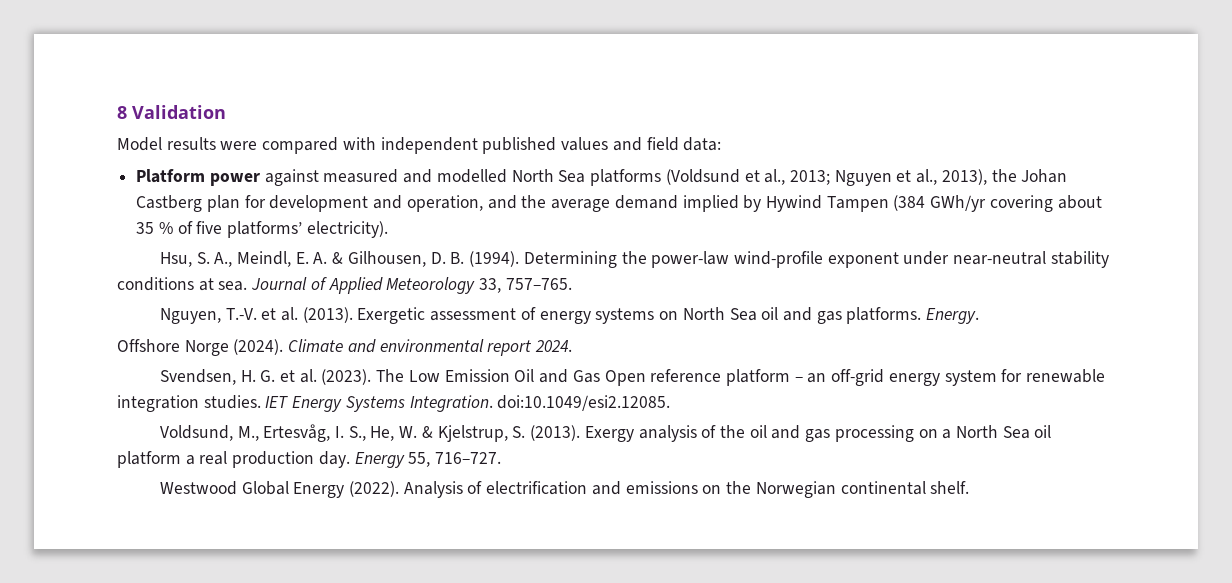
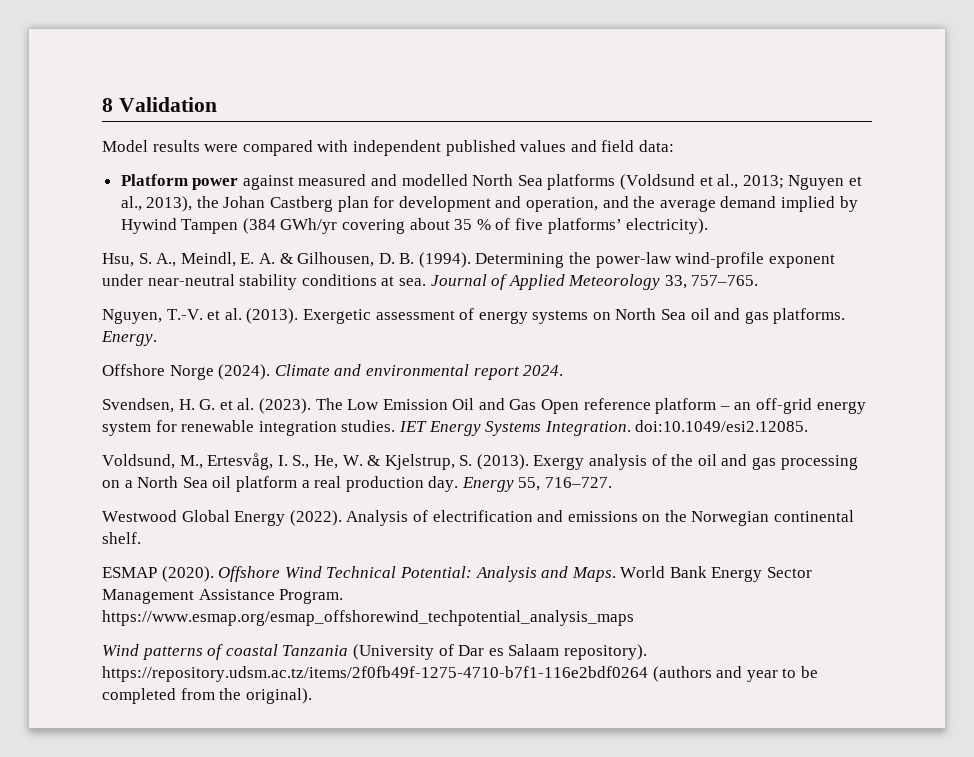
+ ESMAP (2020). Offshore Wind Technical Potential: Analysis and Maps. World Bank Energy Sector Management Assistance Program. https://www.esmap.org/esmap_offshorewind_techpotential_analysis_maps
+ Wind patterns of coastal Tanzania (University of Dar es Salaam repository). https://repository.udsm.ac.tz/items/2f0fb49f-1275-4710-b7f1-116e2bdf0264 (authors and year to be completed from the original).

